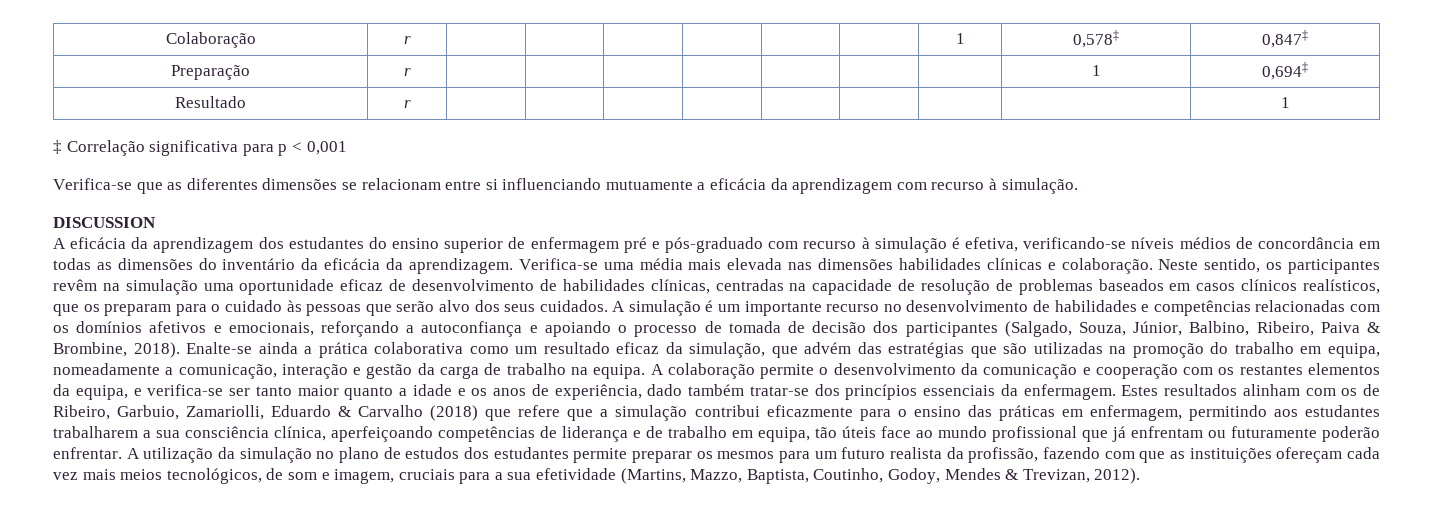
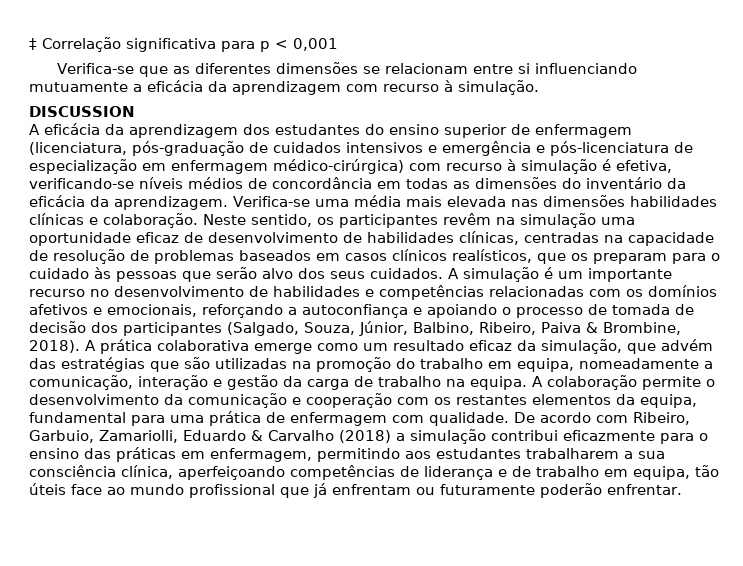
- Colaboração | r | | | | | | | 1 | 0,578‡ | 0,847‡
- Preparação | r | | | | | | | | 1 | 0,694‡
- Resultado | r | | | | | | | | | 1
- A eficácia da aprendizagem dos estudantes do ensino superior de enfermagem pré e pós-graduado com recurso à simulação é efetiva, verificando-se níveis médios de concordância em todas as dimensões do inventário da eficácia da aprendizagem.
+ A eficácia da aprendizagem dos estudantes do ensino superior de enfermagem (licenciatura, pós-graduação de cuidados intensivos e emergência e pós-licenciatura de especialização em enfermagem médico-cirúrgica) com recurso à simulação é efetiva, verificando-se níveis médios de concordância em todas as dimensões do inventário da eficácia da aprendizagem.
- Enalte-se ainda a prática colaborativa como um resultado eficaz da simulação, que advém das estratégias que são utilizadas na promoção do trabalho em equipa, nomeadamente a comunicação, interação e gestão da carga de trabalho na equipa.
+ A prática colaborativa emerge como um resultado eficaz da simulação, que advém das estratégias que são utilizadas na promoção do trabalho em equipa, nomeadamente a comunicação, interação e gestão da carga de trabalho na equipa.
- A colaboração permite o desenvolvimento da comunicação e cooperação com os restantes elementos da equipa, e verifica-se ser tanto maior quanto a idade e os anos de experiência, dado também tratar-se dos princípios essenciais da enfermagem. Estes resultados alinham com os de Ribeiro, Garbuio, Zamariolli, Eduardo & Carvalho (2018) que refere que a simulação contribui eficazmente para o ensino das práticas em enfermagem, permitindo aos estudantes trabalharem a sua consciência clínica, aperfeiçoando competências de liderança e de trabalho em equipa, tão úteis face ao mundo profissional que já enfrentam ou futuramente poderão enfrentar. A utilização da simulação no plano de estudos dos estudantes permite preparar os mesmos para um futuro realista da profissão, fazendo com que as instituições ofereçam cada vez mais meios tecnológicos, de som e imagem, cruciais para a sua efetividade (Martins, Mazzo, Baptista, Coutinho, Godoy, Mendes & Trevizan, 2012).
+ A colaboração permite o desenvolvimento da comunicação e cooperação com os restantes elementos da equipa, fundamental para uma prática de enfermagem com qualidade. De acordo com Ribeiro, Garbuio, Zamariolli, Eduardo & Carvalho (2018) a simulação contribui eficazmente para o ensino das práticas em enfermagem, permitindo aos estudantes trabalharem a sua consciência clínica, aperfeiçoando competências de liderança e de trabalho em equipa, tão úteis face ao mundo profissional que já enfrentam ou futuramente poderão enfrentar.

